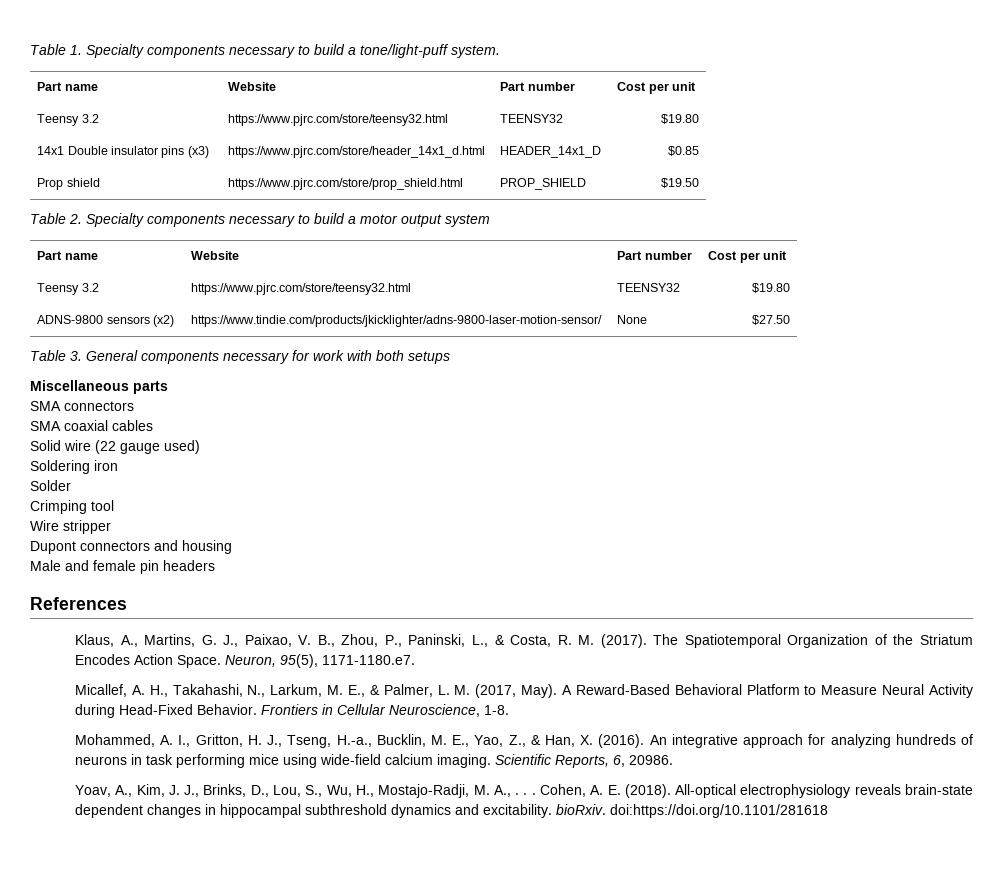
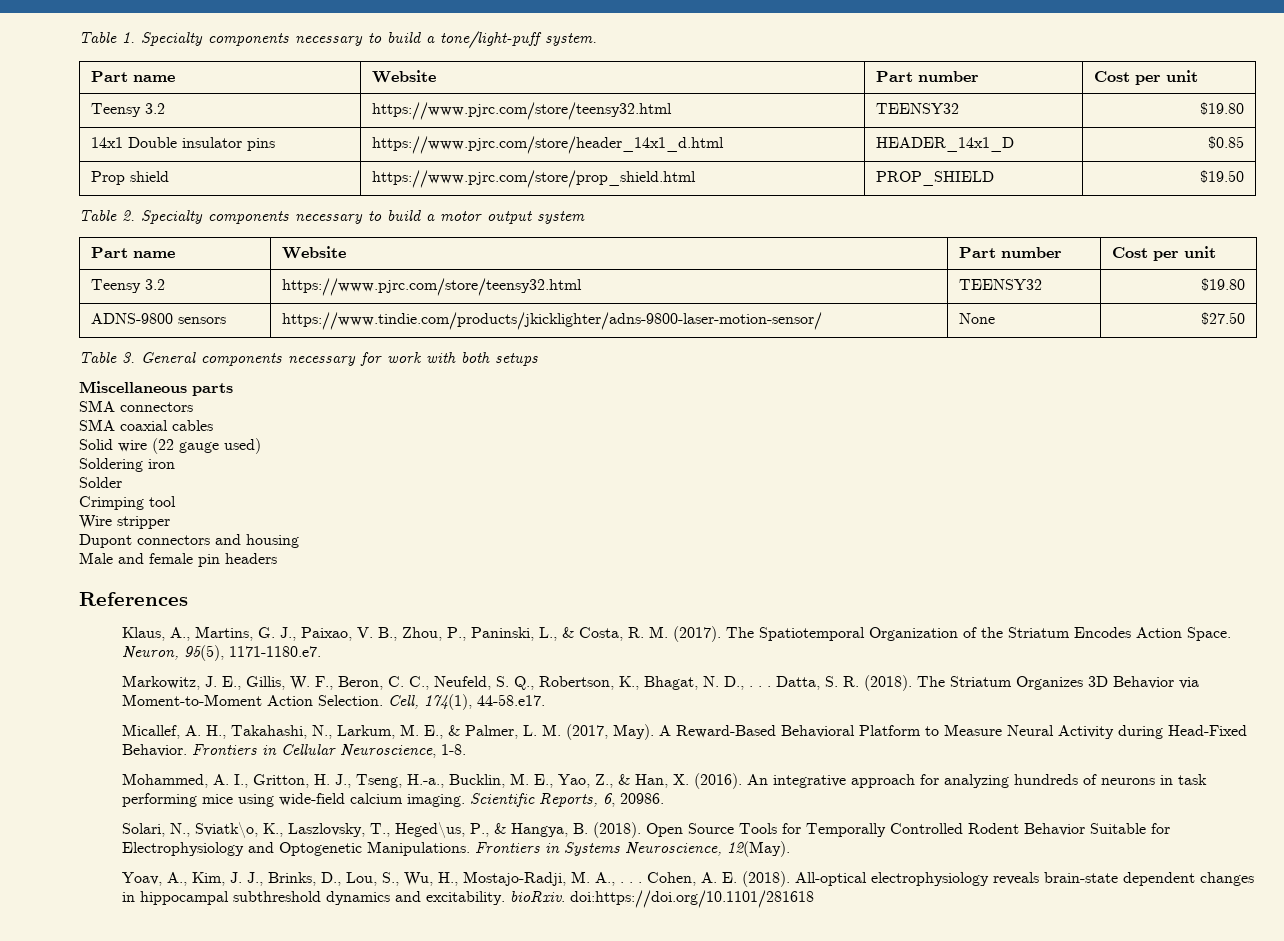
- 14x1 Double insulator pins (x3) | https://www.pjrc.com/store/header_14x1_d.html | HEADER_14x1_D | $0.85
+ 14x1 Double insulator pins | https://www.pjrc.com/store/header_14x1_d.html | HEADER_14x1_D | $0.85
- ADNS-9800 sensors (x2) | https://www.tindie.com/products/jkicklighter/adns-9800-laser-motion-sensor/ | None | $27.50
+ ADNS-9800 sensors | https://www.tindie.com/products/jkicklighter/adns-9800-laser-motion-sensor/ | None | $27.50
+ Markowitz, J. E., Gillis, W. F., Beron, C. C., Neufeld, S. Q., Robertson, K., Bhagat, N. D., . . . Datta, S. R. (2018). The Striatum Organizes 3D Behavior via Moment-to-Moment Action Selection. Cell, 174(1), 44-58.e17.
+ Solari, N., Sviatk\o, K., Laszlovsky, T., Heged\us, P., & Hangya, B. (2018). Open Source Tools for Temporally Controlled Rodent Behavior Suitable for Electrophysiology and Optogenetic Manipulations. Frontiers in Systems Neuroscience, 12(May).

